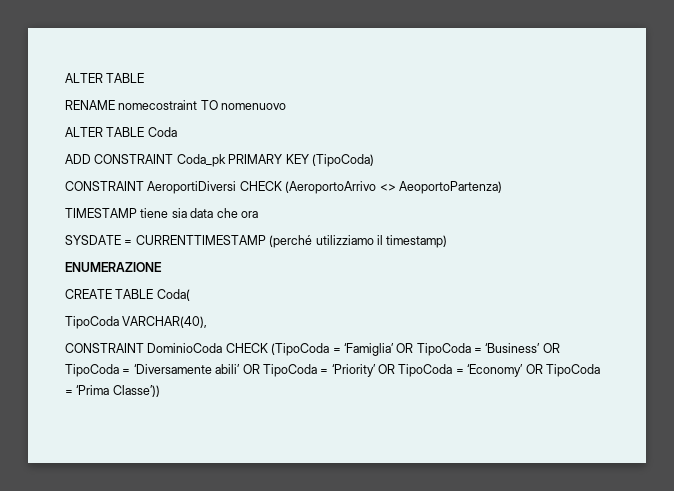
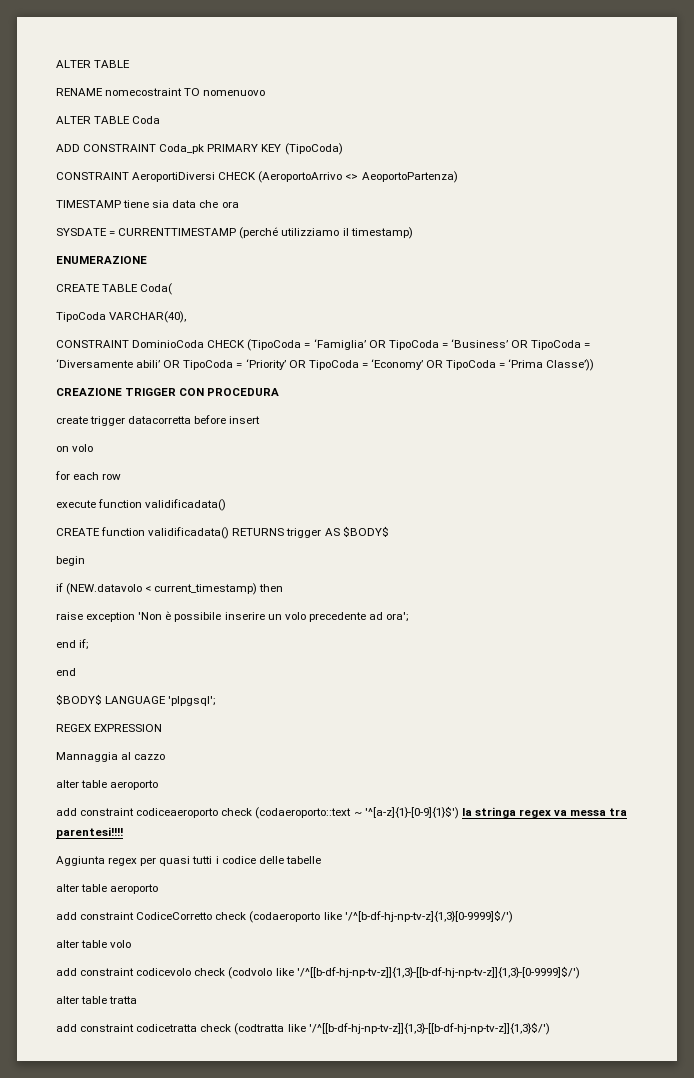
+ CREAZIONE TRIGGER CON PROCEDURA
+ create trigger datacorretta before insert
+ on volo
+ for each row
+ execute function validificadata()
+ CREATE function validificadata() RETURNS trigger AS $BODY$
+ begin
+ if (NEW.datavolo < current_timestamp) then
+ raise exception 'Non è possibile inserire un volo precedente ad ora';
+ end if;
+ end
+ $BODY$ LANGUAGE 'plpgsql';
+ REGEX EXPRESSION
+ Mannaggia al cazzo
+ alter table aeroporto
+ add constraint codiceaeroporto check (codaeroporto::text ~ '^[a-z]{1}-[0-9]{1}$') la stringa regex va messa tra parentesi!!!!
+ Aggiunta regex per quasi tutti i codice delle tabelle
+ alter table aeroporto
+ add constraint CodiceCorretto check (codaeroporto like '/^[b-df-hj-np-tv-z]{1,3}[0-9999]$/')
+ alter table volo
+ add constraint codicevolo check (codvolo like '/^[[b-df-hj-np-tv-z]]{1,3}-[[b-df-hj-np-tv-z]]{1,3}-[0-9999]$/')
+ alter table tratta
+ add constraint codicetratta check (codtratta like '/^[[b-df-hj-np-tv-z]]{1,3}-[[b-df-hj-np-tv-z]]{1,3}$/')

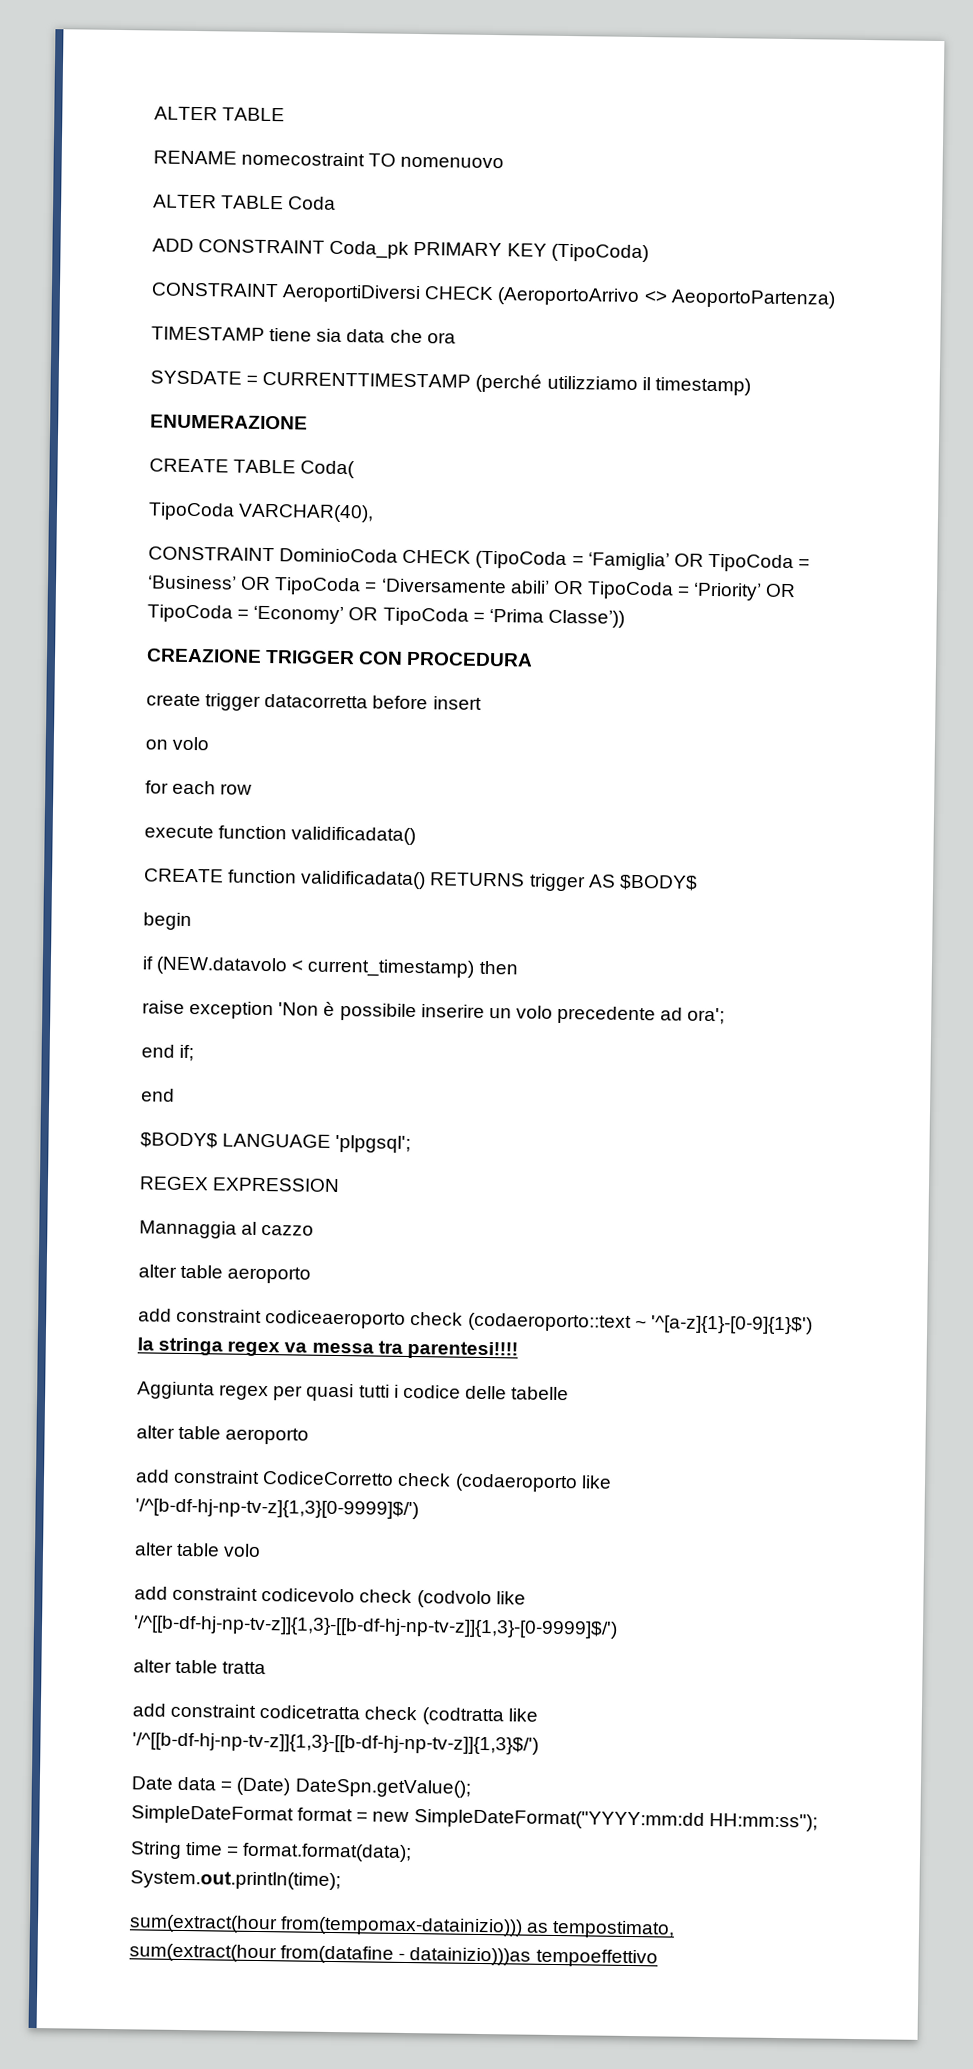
+ Date data = (Date) DateSpn.getValue();
+ SimpleDateFormat format = new SimpleDateFormat("YYYY:mm:dd HH:mm:ss");
+ String time = format.format(data);
+ System.out.println(time);
+ sum(extract(hour from(tempomax-datainizio))) as tempostimato, sum(extract(hour from(datafine - datainizio)))as tempoeffettivo

